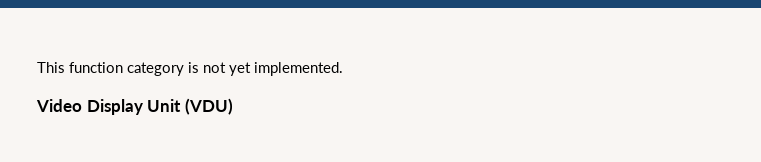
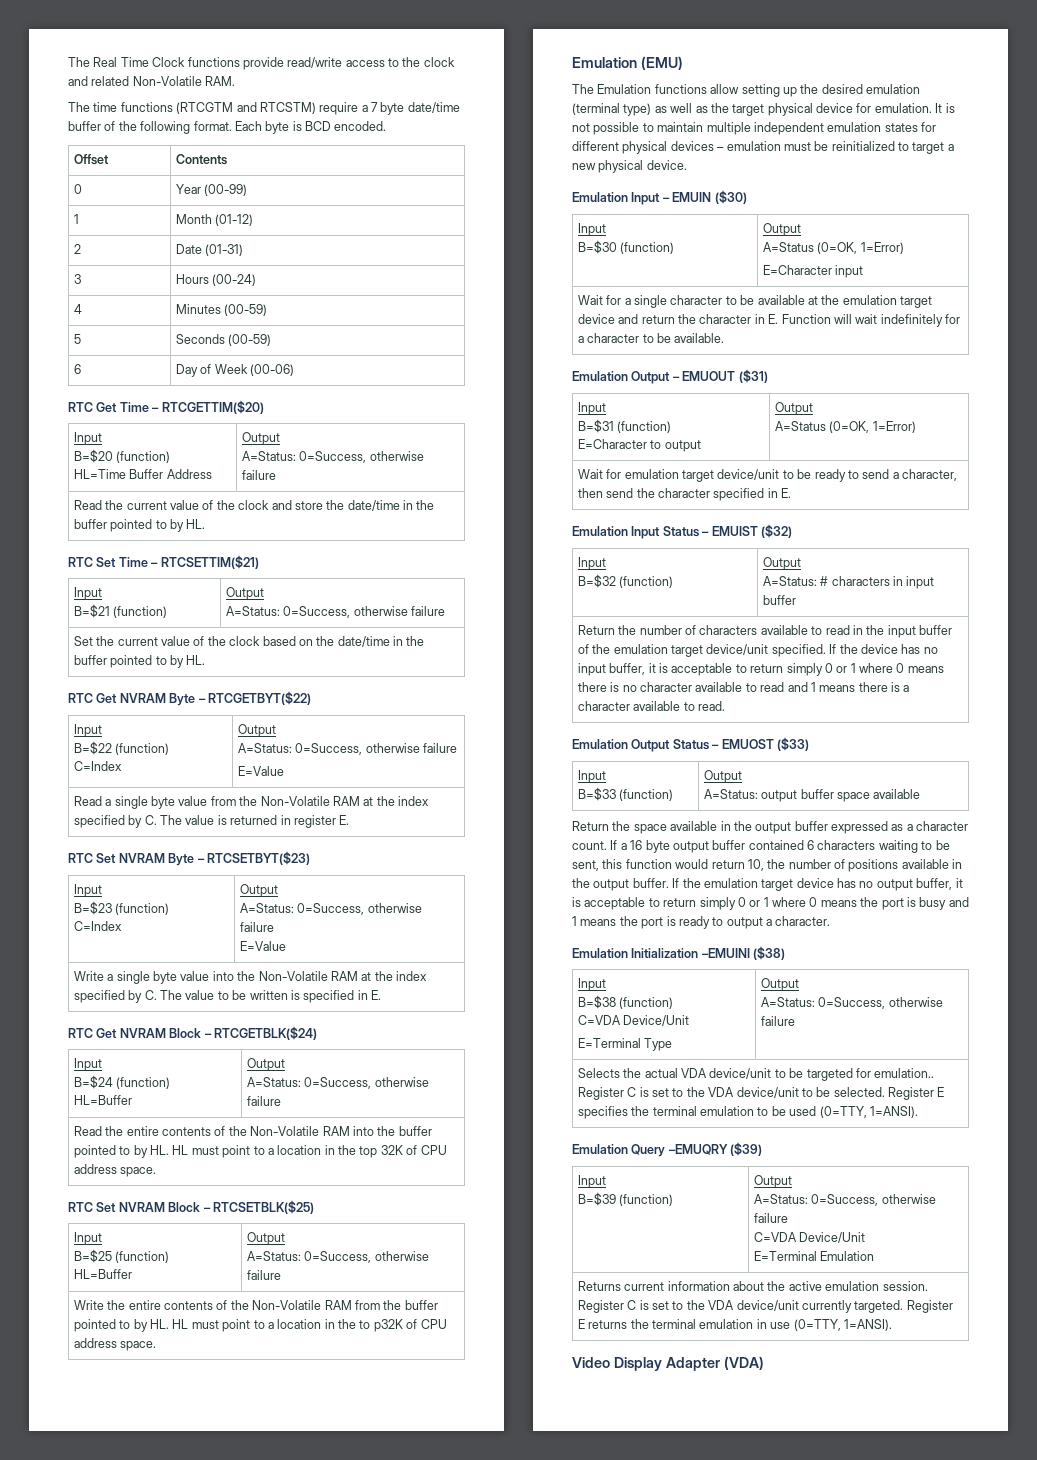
- This function category is not yet implemented.
+ The Real Time Clock functions provide read/write access to the clock and related Non-Volatile RAM.
+ The time functions (RTCGTM and RTCSTM) require a 7 byte date/time buffer of the following format. Each byte is BCD encoded.
+ Offset | Contents
+ 0 | Year (00-99)
+ 1 | Month (01-12)
+ 2 | Date (01-31)
+ 3 | Hours (00-24)
+ 4 | Minutes (00-59)
+ 5 | Seconds (00-59)
+ 6 | Day of Week (00-06)
+ RTC Get Time – RTCGETTIM($20)
+ Input
+ B=$20 (function)
+ HL=Time Buffer Address | Output
+ A=Status: 0=Success, otherwise failure
+ Read the current value of the clock and store the date/time in the buffer pointed to by HL.
+ RTC Set Time – RTCSETTIM($21)
+ Input
+ B=$21 (function) | Output
+ A=Status: 0=Success, otherwise failure
+ Set the current value of the clock based on the date/time in the buffer pointed to by HL.
+ RTC Get NVRAM Byte – RTCGETBYT($22)
+ Input
+ B=$22 (function)
+ C=Index | Output
+ A=Status: 0=Success, otherwise failure
+ E=Value
+ Read a single byte value from the Non-Volatile RAM at the index specified by C. The value is returned in register E.
+ RTC Set NVRAM Byte – RTCSETBYT($23)
+ Input
+ B=$23 (function)
+ C=Index | Output
+ A=Status: 0=Success, otherwise failure
+ E=Value
+ Write a single byte value into the Non-Volatile RAM at the index specified by C. The value to be written is specified in E.
+ RTC Get NVRAM Block – RTCGETBLK($24)
+ Input
+ B=$24 (function)
+ HL=Buffer | Output
+ A=Status: 0=Success, otherwise failure
+ Read the entire contents of the Non-Volatile RAM into the buffer pointed to by HL. HL must point to a location in the top 32K of CPU address space.
+ RTC Set NVRAM Block – RTCSETBLK($25)
+ Input
+ B=$25 (function)
+ HL=Buffer | Output
+ A=Status: 0=Success, otherwise failure
+ Write the entire contents of the Non-Volatile RAM from the buffer pointed to by HL. HL must point to a location in the to p32K of CPU address space.
+ Emulation (EMU)
+ The Emulation functions allow setting up the desired emulation (terminal type) as well as the target physical device for emulation. It is not possible to maintain multiple independent emulation states for different physical devices – emulation must be reinitialized to target a new physical device.
+ Emulation Input – EMUIN ($30)
+ Input
+ B=$30 (function) | Output
+ A=Status (0=OK, 1=Error)
+ E=Character input
+ Wait for a single character to be available at the emulation target device and return the character in E. Function will wait indefinitely for a character to be available.
+ Emulation Output – EMUOUT ($31)
+ Input
+ B=$31 (function)
+ E=Character to output | Output
+ A=Status (0=OK, 1=Error)
+ Wait for emulation target device/unit to be ready to send a character, then send the character specified in E.
+ Emulation Input Status – EMUIST ($32)
+ Input
+ B=$32 (function) | Output
+ A=Status: # characters in input buffer
+ Return the number of characters available to read in the input buffer of the emulation target device/unit specified. If the device has no input buffer, it is acceptable to return simply 0 or 1 where 0 means there is no character available to read and 1 means there is a character available to read.
+ Emulation Output Status – EMUOST ($33)
+ Input
+ B=$33 (function) | Output
+ A=Status: output buffer space available
+ Return the space available in the output buffer expressed as a character count. If a 16 byte output buffer contained 6 characters waiting to be sent, this function would return 10, the number of positions available in the output buffer. If the emulation target device has no output buffer, it is acceptable to return simply 0 or 1 where 0 means the port is busy and 1 means the port is ready to output a character.
+ Emulation Initialization –EMUINI ($38)
+ Input
+ B=$38 (function)
+ C=VDA Device/Unit
+ E=Terminal Type | Output
+ A=Status: 0=Success, otherwise failure
+ Selects the actual VDA device/unit to be targeted for emulation.. Register C is set to the VDA device/unit to be selected. Register E specifies the terminal emulation to be used (0=TTY, 1=ANSI).
+ Emulation Query –EMUQRY ($39)
+ Input
+ B=$39 (function) | Output
+ A=Status: 0=Success, otherwise failure
+ C=VDA Device/Unit
+ E=Terminal Emulation
+ Returns current information about the active emulation session. Register C is set to the VDA device/unit currently targeted. Register E returns the terminal emulation in use (0=TTY, 1=ANSI).
- Video Display Unit (VDU)
+ Video Display Adapter (VDA)

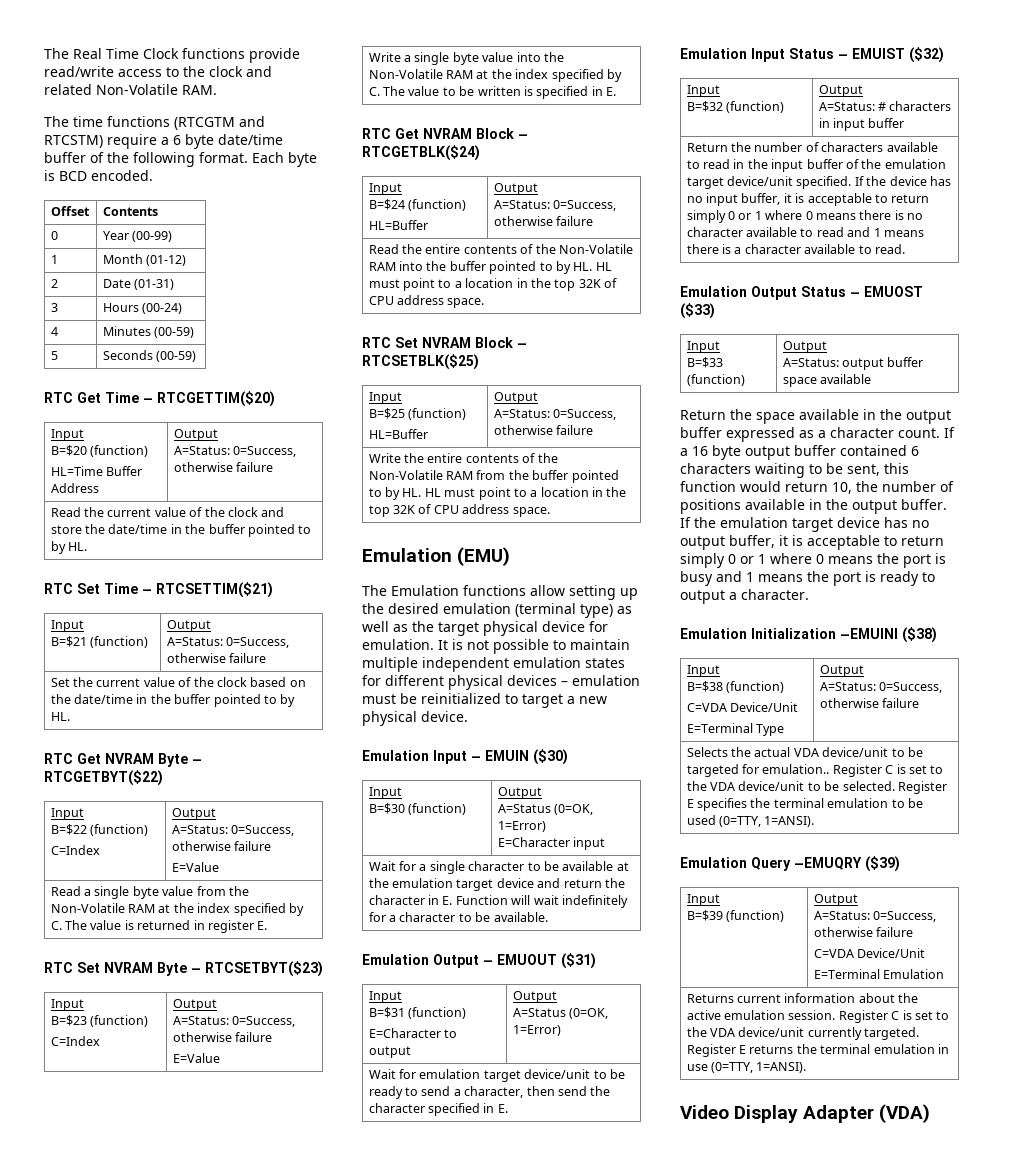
- The time functions (RTCGTM and RTCSTM) require a 7 byte date/time buffer of the following format.
+ The time functions (RTCGTM and RTCSTM) require a 6 byte date/time buffer of the following format.
- 6 | Day of Week (00-06)
- Write the entire contents of the Non-Volatile RAM from the buffer pointed to by HL. HL must point to a location in the to p32K of CPU address space.
+ Write the entire contents of the Non-Volatile RAM from the buffer pointed to by HL. HL must point to a location in the top 32K of CPU address space.

